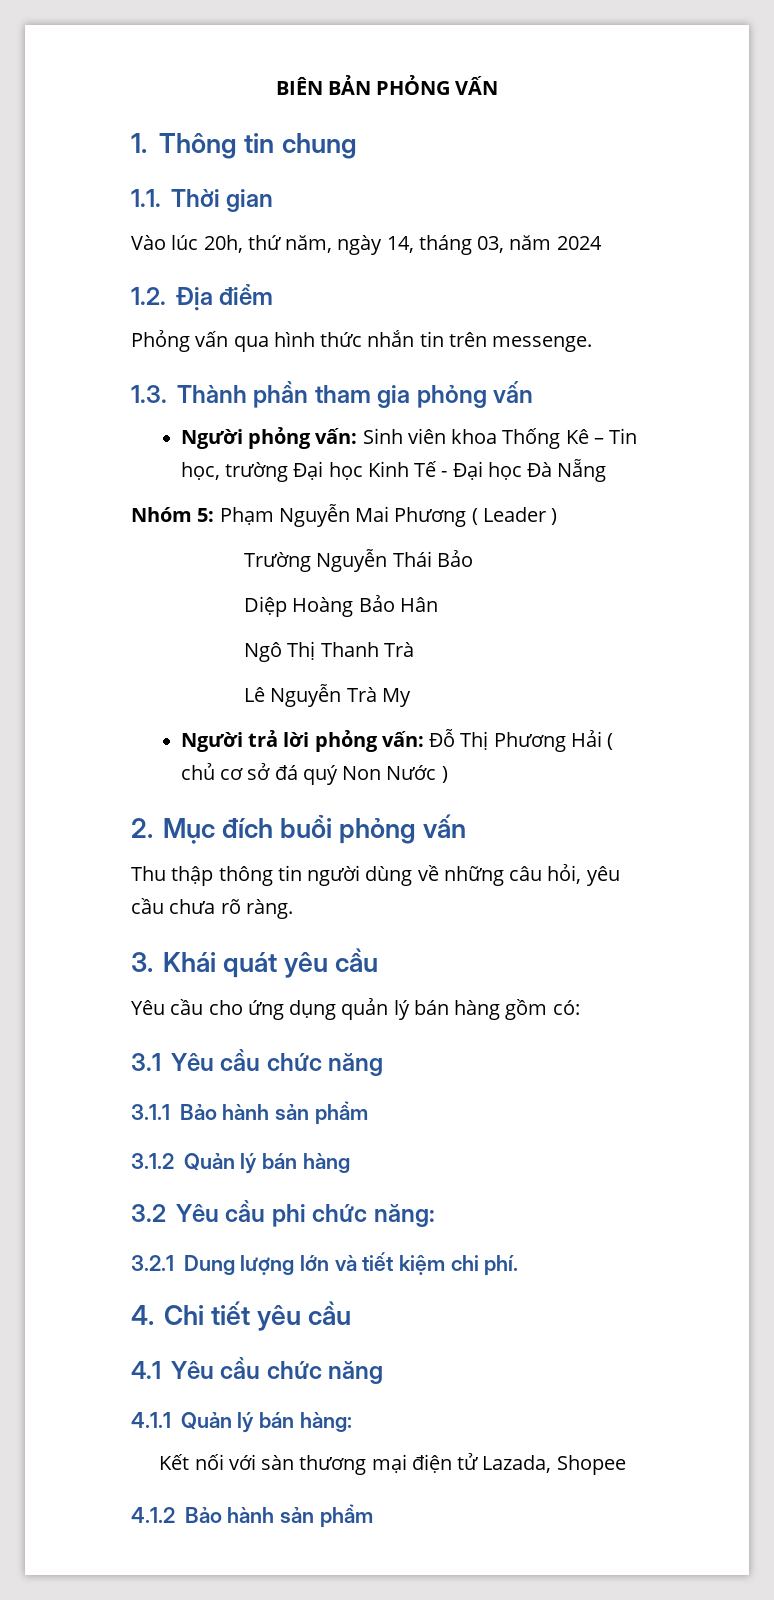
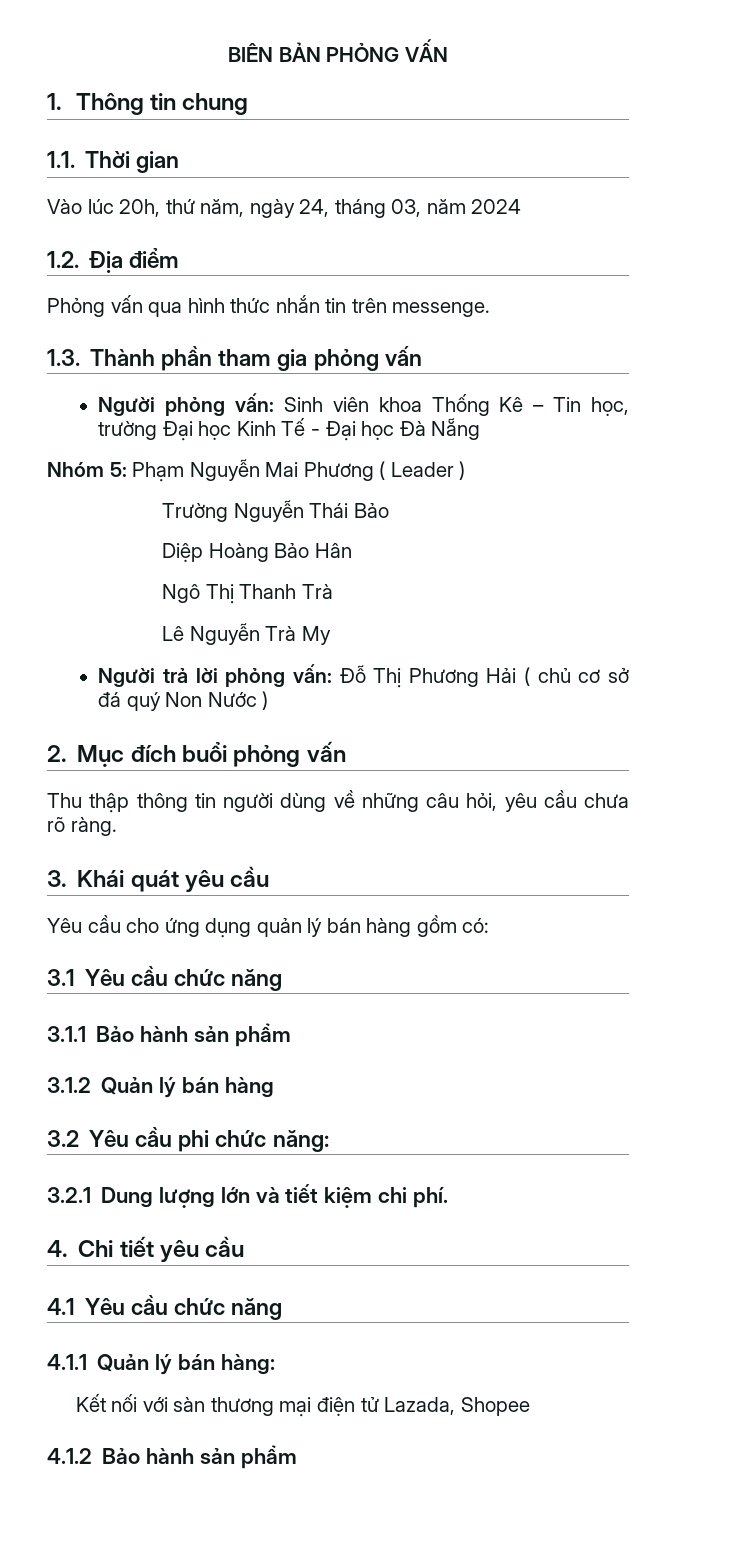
- Vào lúc 20h, thứ năm, ngày 14, tháng 03, năm 2024
+ Vào lúc 20h, thứ năm, ngày 24, tháng 03, năm 2024

